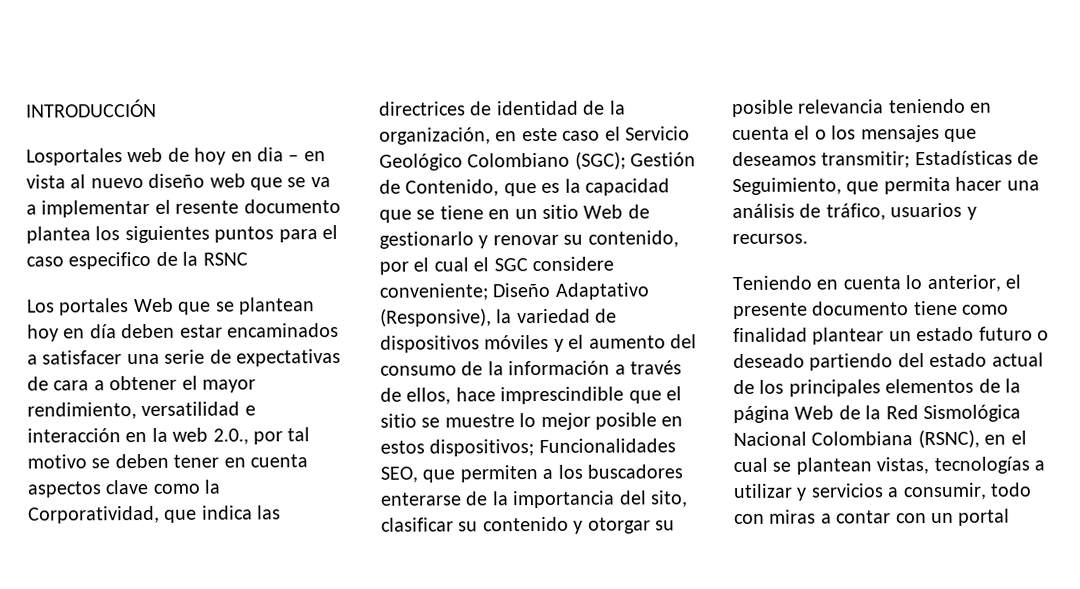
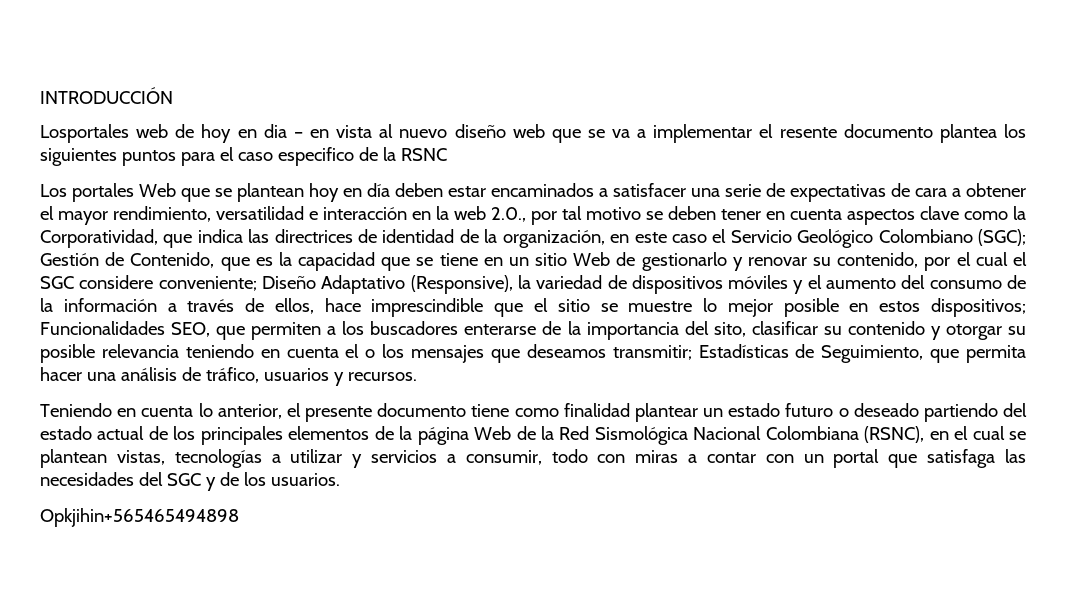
- Teniendo en cuenta lo anterior, el presente documento tiene como finalidad plantear un estado futuro o deseado partiendo del estado actual de los principales elementos de la página Web de la Red Sismológica Nacional Colombiana (RSNC), en el cual se plantean vistas, tecnologías a utilizar y servicios a consumir, todo con miras a contar con un portal
+ Teniendo en cuenta lo anterior, el presente documento tiene como finalidad plantear un estado futuro o deseado partiendo del estado actual de los principales elementos de la página Web de la Red Sismológica Nacional Colombiana (RSNC), en el cual se plantean vistas, tecnologías a utilizar y servicios a consumir, todo con miras a contar con un portal que satisfaga las necesidades del SGC y de los usuarios.
+ Opkjihin+565465494898

